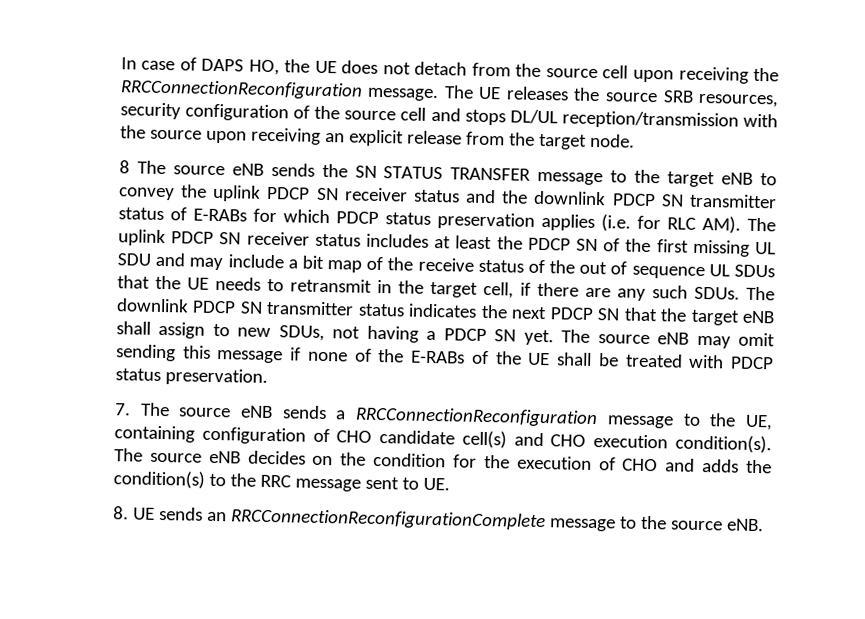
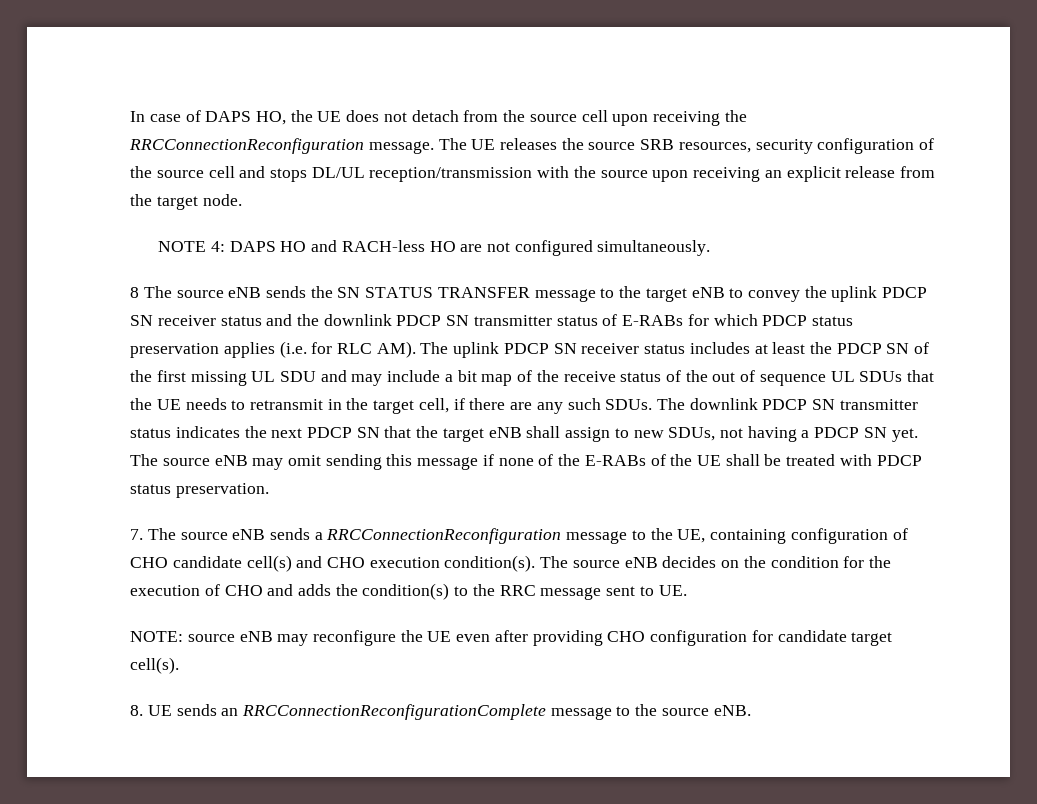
+ NOTE 4: DAPS HO and RACH-less HO are not configured simultaneously.
+ NOTE: source eNB may reconfigure the UE even after providing CHO configuration for candidate target cell(s).

